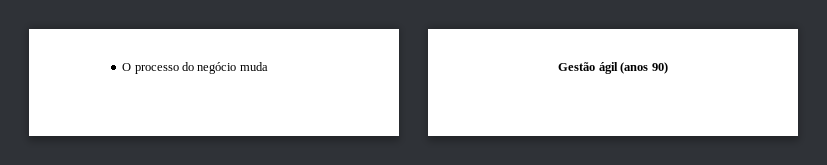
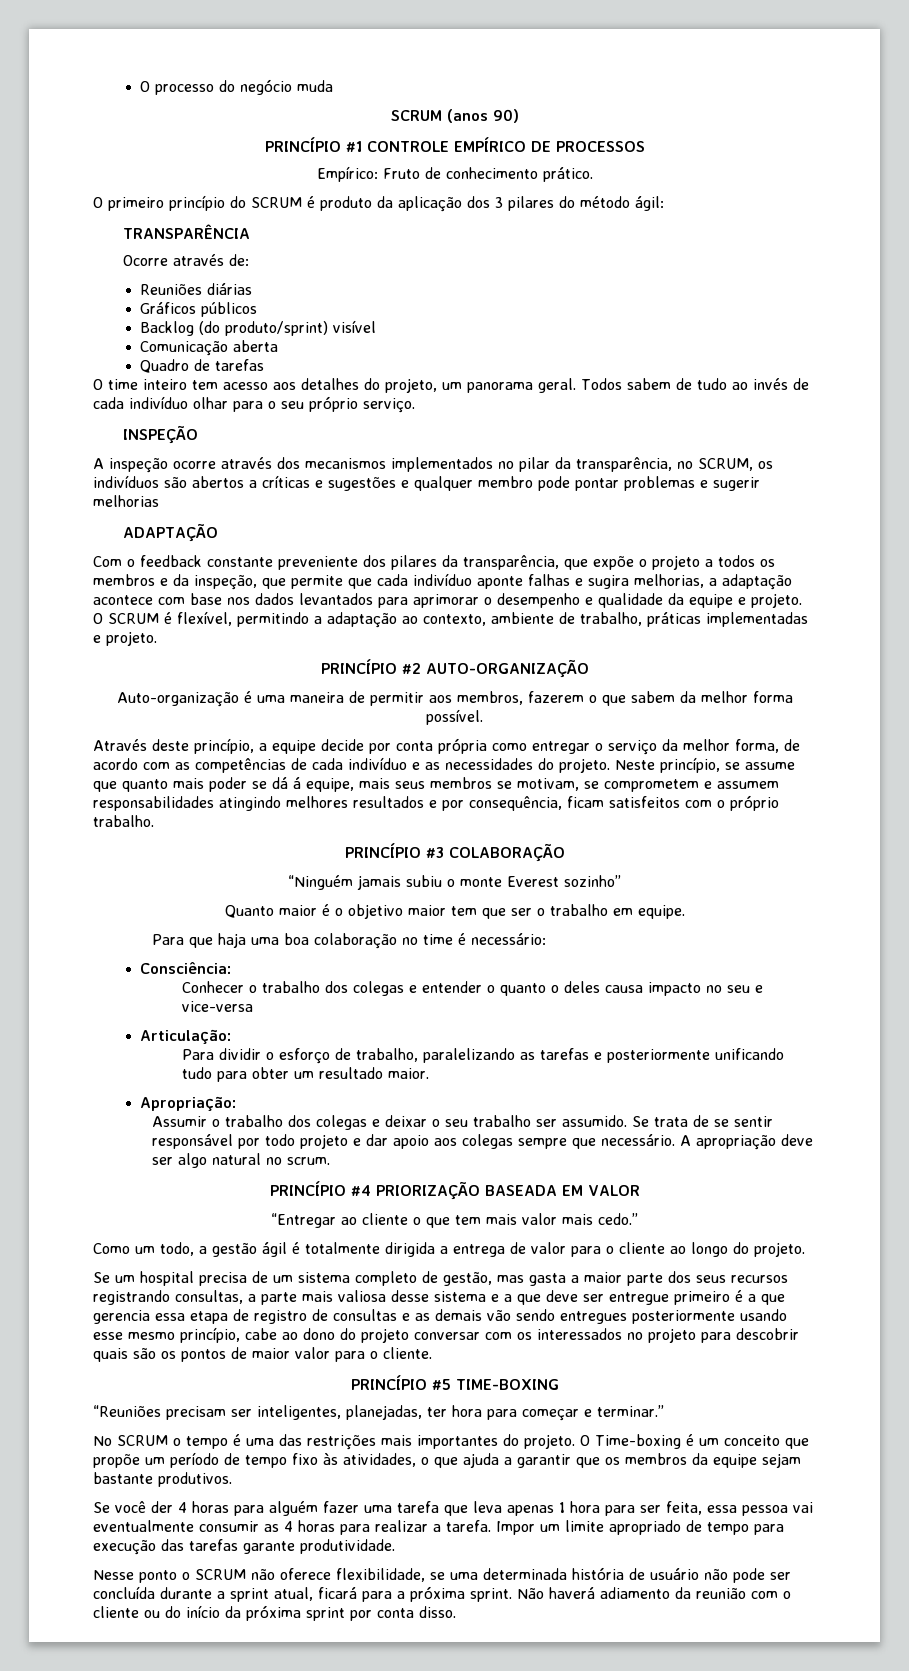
- Gestão ágil (anos 90)
+ SCRUM (anos 90)
+ PRINCÍPIO #1 CONTROLE EMPÍRICO DE PROCESSOS
+ Empírico: Fruto de conhecimento prático.
+ O primeiro princípio do SCRUM é produto da aplicação dos 3 pilares do método ágil:
+ TRANSPARÊNCIA
+ Ocorre através de:
+ Reuniões diárias
+ Gráficos públicos
+ Backlog (do produto/sprint) visível
+ Comunicação aberta
+ Quadro de tarefas
+ O time inteiro tem acesso aos detalhes do projeto, um panorama geral. Todos sabem de tudo ao invés de cada indivíduo olhar para o seu próprio serviço.
+ INSPEÇÃO
+ A inspeção ocorre através dos mecanismos implementados no pilar da transparência, no SCRUM, os indivíduos são abertos a críticas e sugestões e qualquer membro pode pontar problemas e sugerir melhorias
+ ADAPTAÇÃO
+ Com o feedback constante preveniente dos pilares da transparência, que expõe o projeto a todos os membros e da inspeção, que permite que cada indivíduo aponte falhas e sugira melhorias, a adaptação acontece com base nos dados levantados para aprimorar o desempenho e qualidade da equipe e projeto. O SCRUM é flexível, permitindo a adaptação ao contexto, ambiente de trabalho, práticas implementadas e projeto.
+ PRINCÍPIO #2 AUTO-ORGANIZAÇÃO
+ Auto-organização é uma maneira de permitir aos membros, fazerem o que sabem da melhor forma possível.
+ Através deste princípio, a equipe decide por conta própria como entregar o serviço da melhor forma, de acordo com as competências de cada indivíduo e as necessidades do projeto. Neste princípio, se assume que quanto mais poder se dá á equipe, mais seus membros se motivam, se comprometem e assumem responsabilidades atingindo melhores resultados e por consequência, ficam satisfeitos com o próprio trabalho.
+ PRINCÍPIO #3 COLABORAÇÃO
+ “Ninguém jamais subiu o monte Everest sozinho”
+ Quanto maior é o objetivo maior tem que ser o trabalho em equipe.
+ Para que haja uma boa colaboração no time é necessário:
+ Consciência:
+ Conhecer o trabalho dos colegas e entender o quanto o deles causa impacto no seu e vice-versa
+ Articulação:
+ Para dividir o esforço de trabalho, paralelizando as tarefas e posteriormente unificando tudo para obter um resultado maior.
+ Apropriação:
+ Assumir o trabalho dos colegas e deixar o seu trabalho ser assumido. Se trata de se sentir responsável por todo projeto e dar apoio aos colegas sempre que necessário. A apropriação deve ser algo natural no scrum.
+ PRINCÍPIO #4 PRIORIZAÇÃO BASEADA EM VALOR
+ “Entregar ao cliente o que tem mais valor mais cedo.”
+ Como um todo, a gestão ágil é totalmente dirigida a entrega de valor para o cliente ao longo do projeto.
+ Se um hospital precisa de um sistema completo de gestão, mas gasta a maior parte dos seus recursos registrando consultas, a parte mais valiosa desse sistema e a que deve ser entregue primeiro é a que gerencia essa etapa de registro de consultas e as demais vão sendo entregues posteriormente usando esse mesmo princípio, cabe ao dono do projeto conversar com os interessados no projeto para descobrir quais são os pontos de maior valor para o cliente.
+ PRINCÍPIO #5 TIME-BOXING
+ “Reuniões precisam ser inteligentes, planejadas, ter hora para começar e terminar.”
+ No SCRUM o tempo é uma das restrições mais importantes do projeto. O Time-boxing é um conceito que propõe um período de tempo fixo às atividades, o que ajuda a garantir que os membros da equipe sejam bastante produtivos.
+ Se você der 4 horas para alguém fazer uma tarefa que leva apenas 1 hora para ser feita, essa pessoa vai eventualmente consumir as 4 horas para realizar a tarefa. Impor um limite apropriado de tempo para execução das tarefas garante produtividade.
+ Nesse ponto o SCRUM não oferece flexibilidade, se uma determinada história de usuário não pode ser concluída durante a sprint atual, ficará para a próxima sprint. Não haverá adiamento da reunião com o cliente ou do início da próxima sprint por conta disso.

